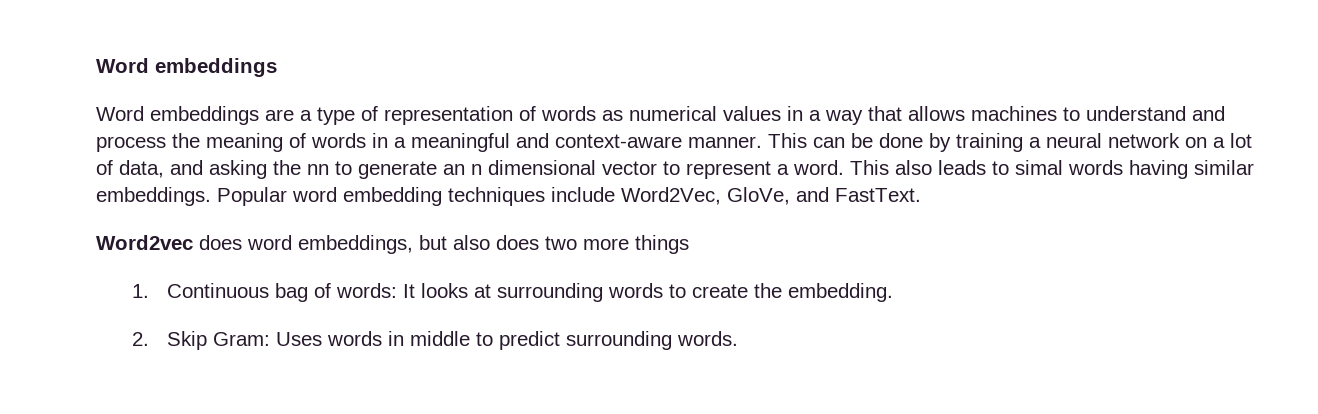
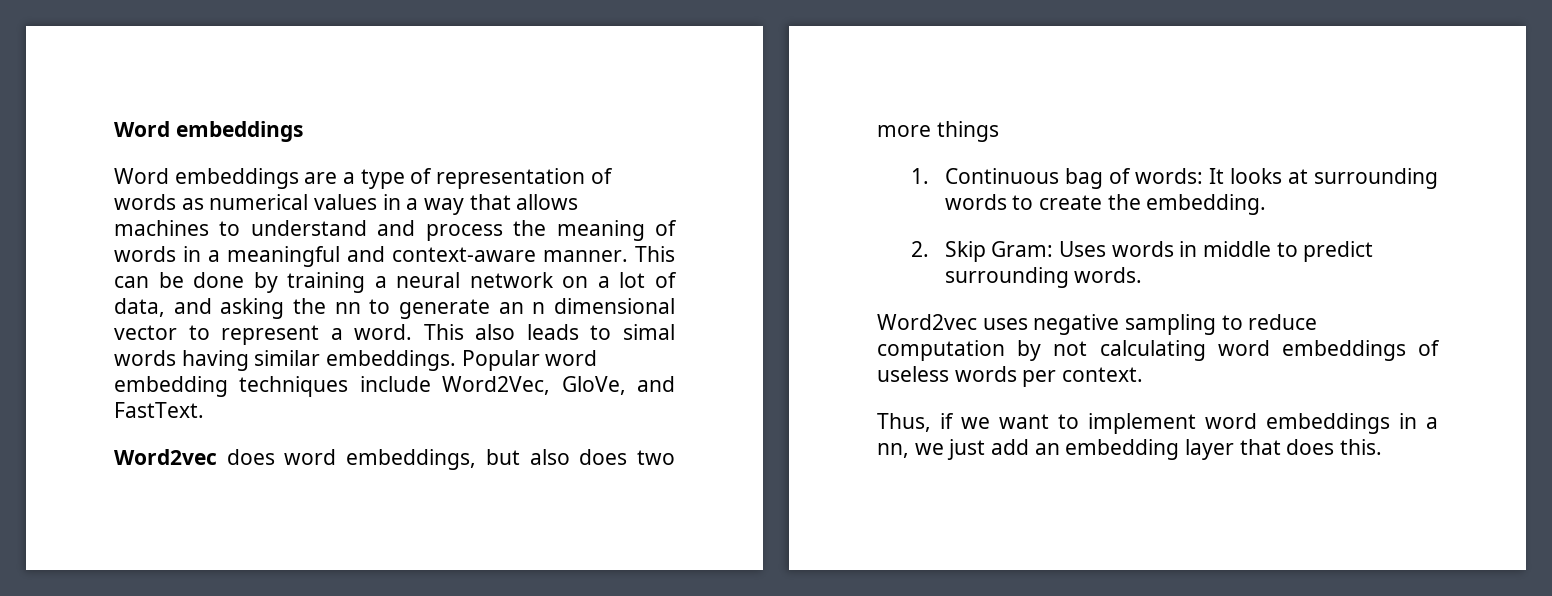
+ Word2vec uses negative sampling to reduce computation by not calculating word embeddings of useless words per context.
+ Thus, if we want to implement word embeddings in a nn, we just add an embedding layer that does this.

